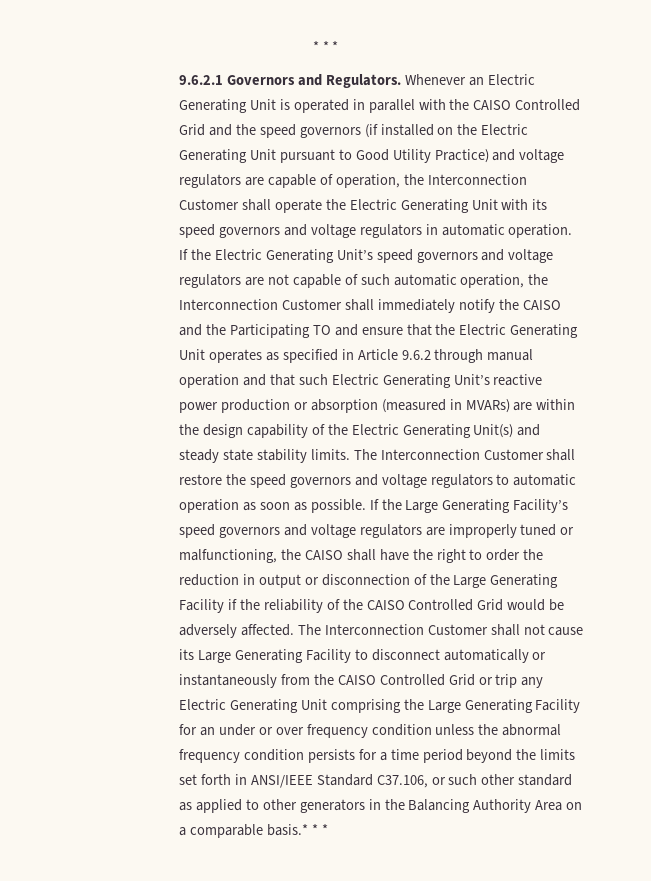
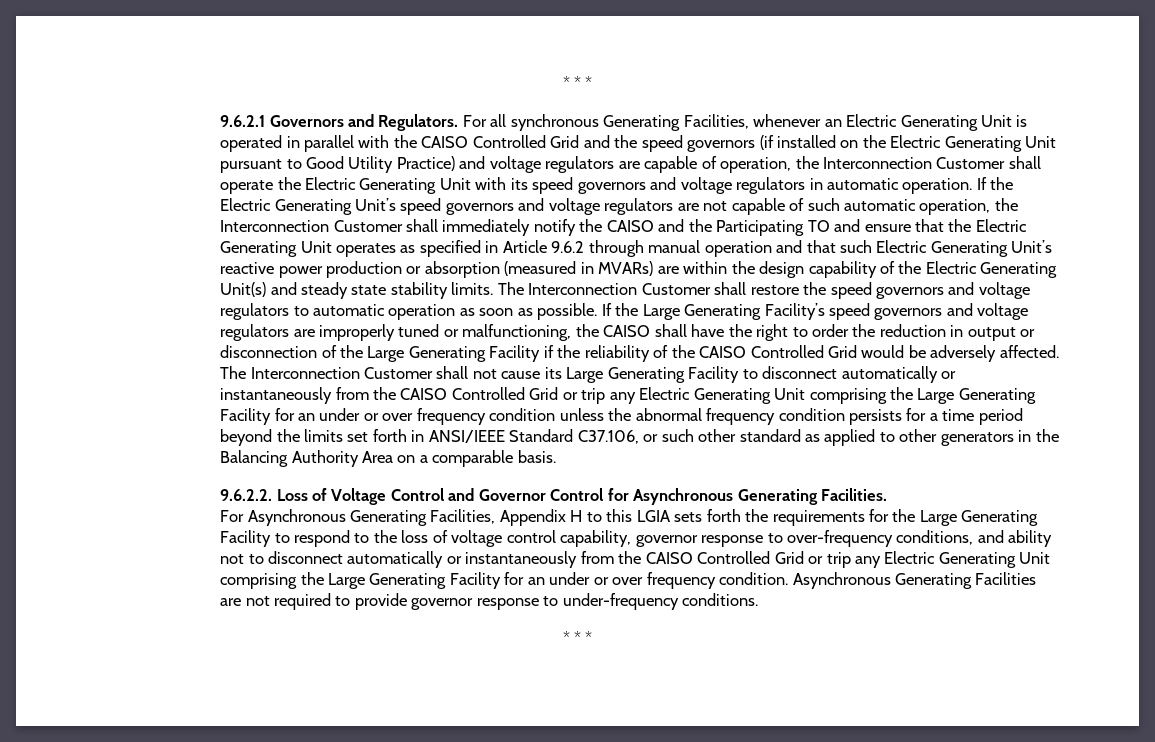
- Whenever an Electric Generating Unit is operated in parallel with the CAISO Controlled Grid and the speed governors (if installed on the Electric Generating Unit pursuant to Good Utility Practice) and voltage regulators are capable of operation, the Interconnection Customer shall operate the Electric Generating Unit with its speed governors and voltage regulators in automatic operation.
+ For all synchronous Generating Facilities, whenever an Electric Generating Unit is operated in parallel with the CAISO Controlled Grid and the speed governors (if installed on the Electric Generating Unit pursuant to Good Utility Practice) and voltage regulators are capable of operation, the Interconnection Customer shall operate the Electric Generating Unit with its speed governors and voltage regulators in automatic operation.
- The Interconnection Customer shall not cause its Large Generating Facility to disconnect automatically or instantaneously from the CAISO Controlled Grid or trip any Electric Generating Unit comprising the Large Generating Facility for an under or over frequency condition unless the abnormal frequency condition persists for a time period beyond the limits set forth in ANSI/IEEE Standard C37.106, or such other standard as applied to other generators in the Balancing Authority Area on a comparable basis.* * *
+ The Interconnection Customer shall not cause its Large Generating Facility to disconnect automatically or instantaneously from the CAISO Controlled Grid or trip any Electric Generating Unit comprising the Large Generating Facility for an under or over frequency condition unless the abnormal frequency condition persists for a time period beyond the limits set forth in ANSI/IEEE Standard C37.106, or such other standard as applied to other generators in the Balancing Authority Area on a comparable basis.
+ 9.6.2.2. Loss of Voltage Control and Governor Control for Asynchronous Generating Facilities.
+ For Asynchronous Generating Facilities, Appendix H to this LGIA sets forth the requirements for the Large Generating Facility to respond to the loss of voltage control capability, governor response to over-frequency conditions, and ability not to disconnect automatically or instantaneously from the CAISO Controlled Grid or trip any Electric Generating Unit comprising the Large Generating Facility for an under or over frequency condition. Asynchronous Generating Facilities are not required to provide governor response to under-frequency conditions.
+ * * *

